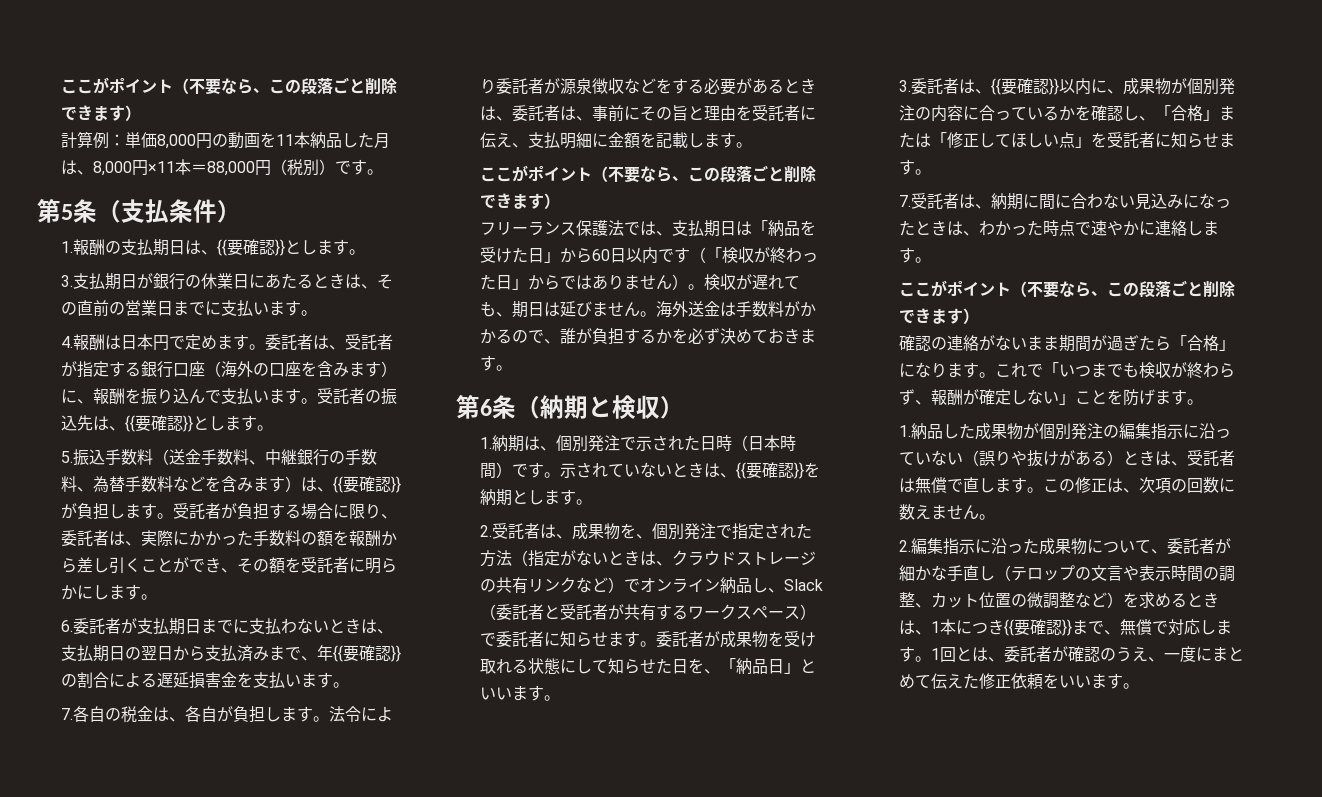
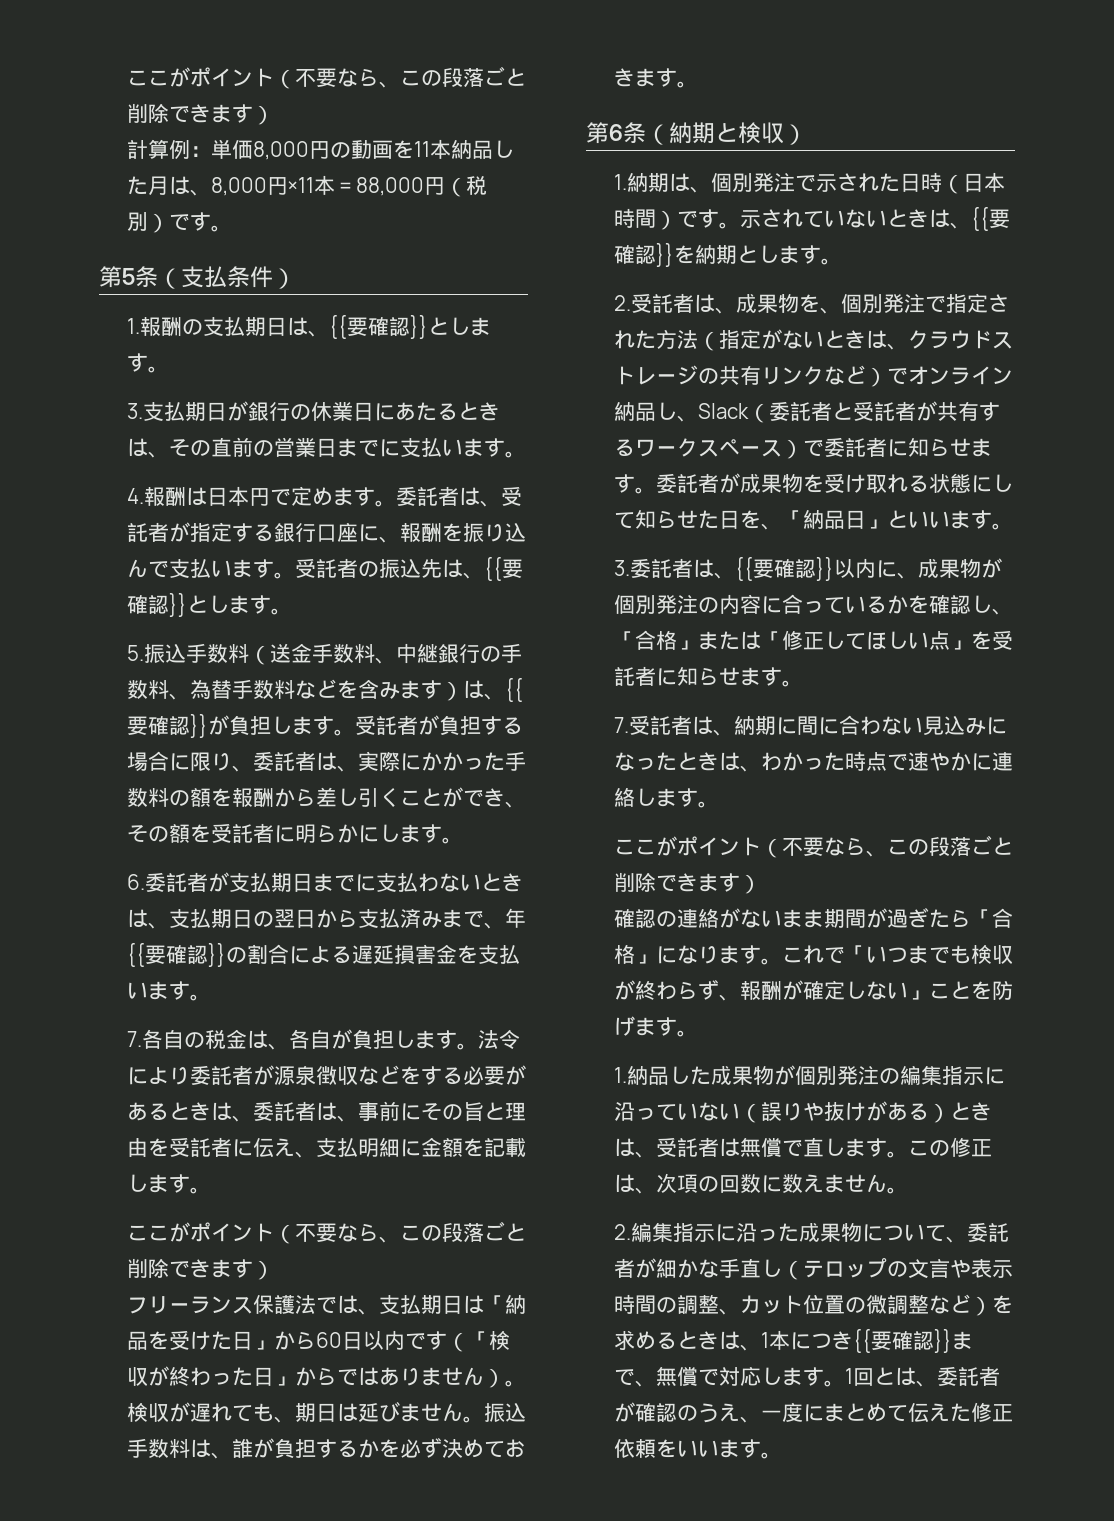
- 委託者は、受託者が指定する銀行口座（海外の口座を含みます）に、報酬を振り込んで支払います。
+ 委託者は、受託者が指定する銀行口座に、報酬を振り込んで支払います。
- 海外送金は手数料がかかるので、誰が負担するかを必ず決めておきます。
+ 振込手数料は、誰が負担するかを必ず決めておきます。

